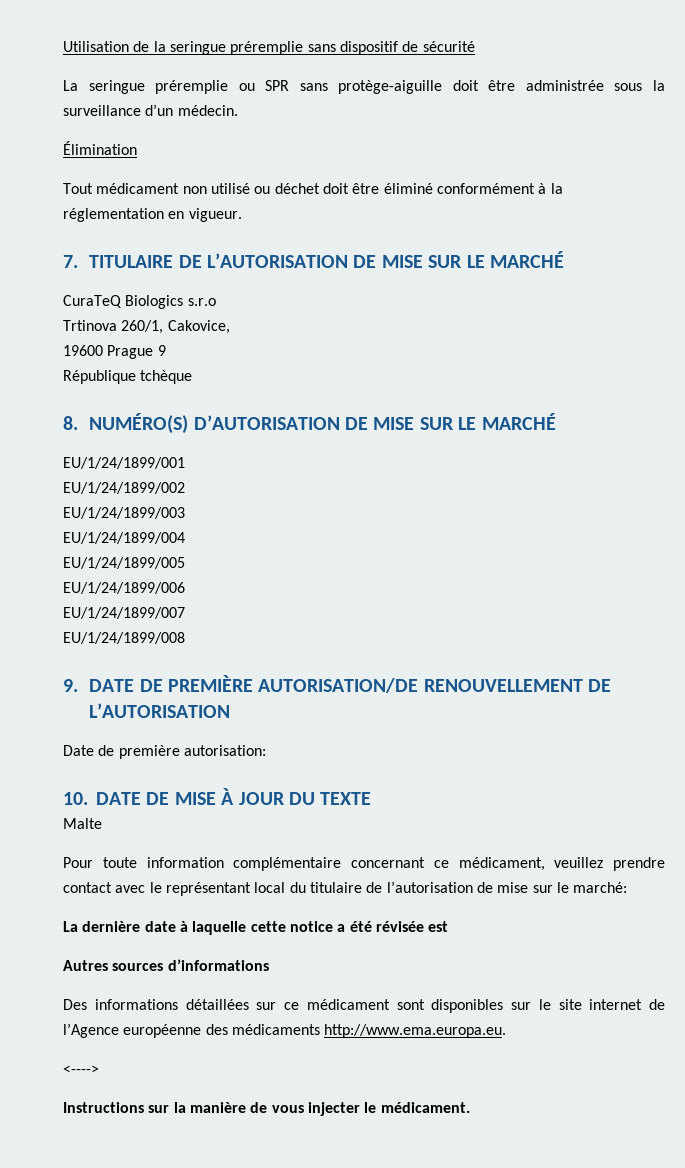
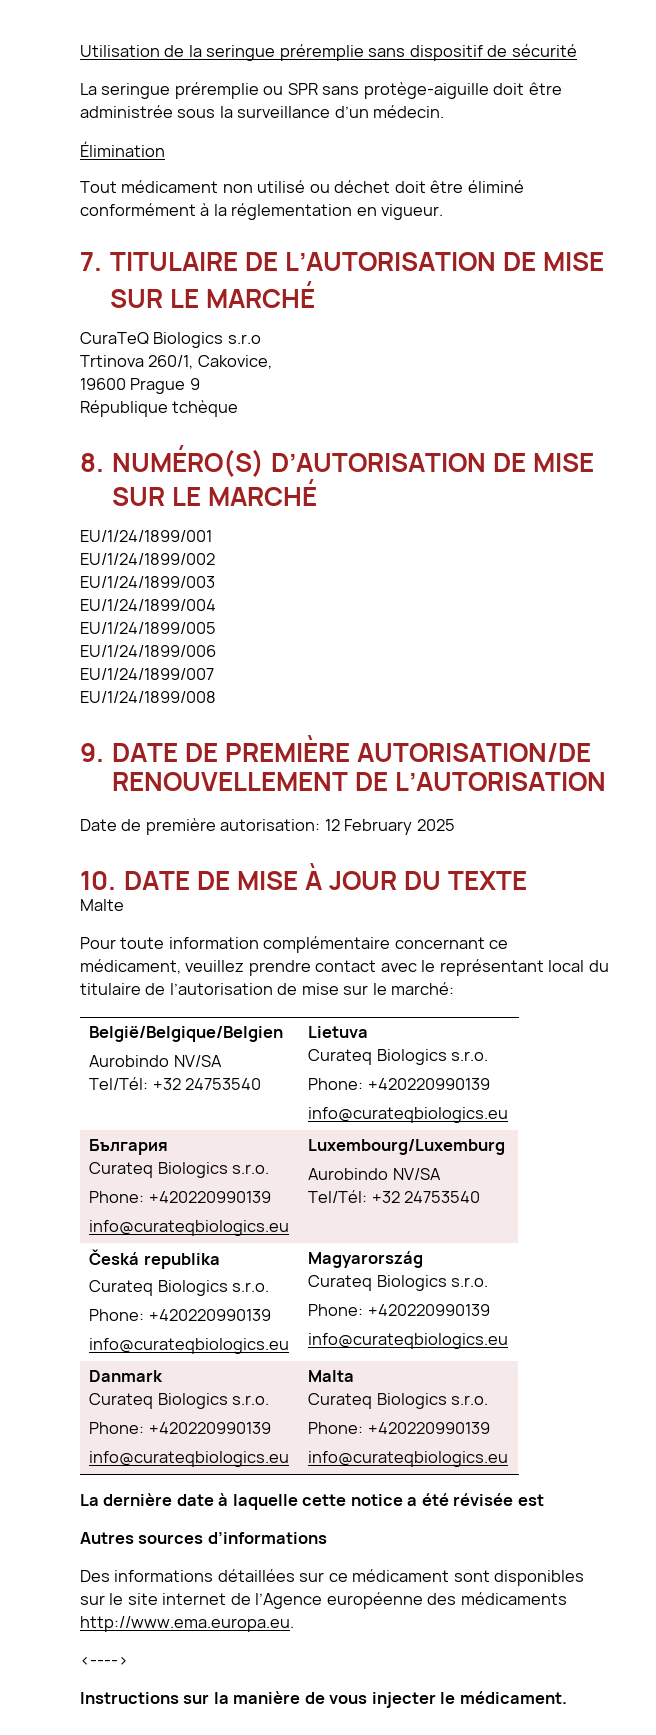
- Date de première autorisation:
+ Date de première autorisation: 12 February 2025
+ België/Belgique/Belgien
+ Aurobindo NV/SA
+ Tel/Tél: +32 24753540 | Lietuva
+ Curateq Biologics s.r.o.
+ Phone: +420220990139
+ info@curateqbiologics.eu
+ България
+ Curateq Biologics s.r.o.
+ Phone: +420220990139
+ info@curateqbiologics.eu | Luxembourg/Luxemburg
+ Aurobindo NV/SA
+ Tel/Tél: +32 24753540
+ Česká republika
+ Curateq Biologics s.r.o.
+ Phone: +420220990139
+ info@curateqbiologics.eu | Magyarország
+ Curateq Biologics s.r.o.
+ Phone: +420220990139
+ info@curateqbiologics.eu
+ Danmark
+ Curateq Biologics s.r.o.
+ Phone: +420220990139
+ info@curateqbiologics.eu | Malta
+ Curateq Biologics s.r.o.
+ Phone: +420220990139
+ info@curateqbiologics.eu

